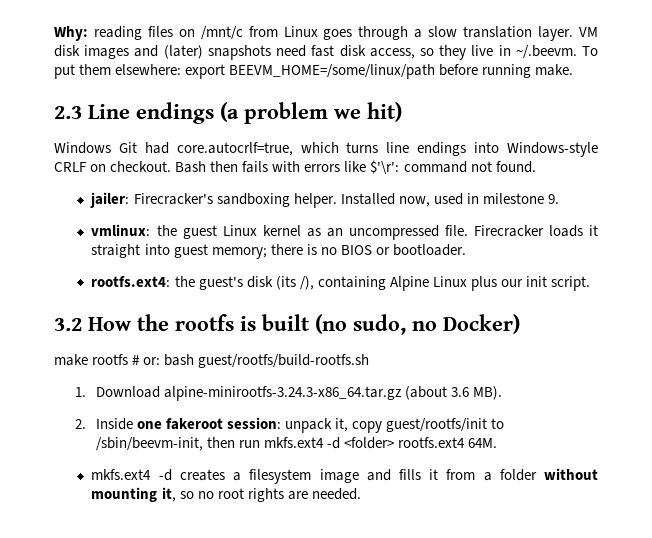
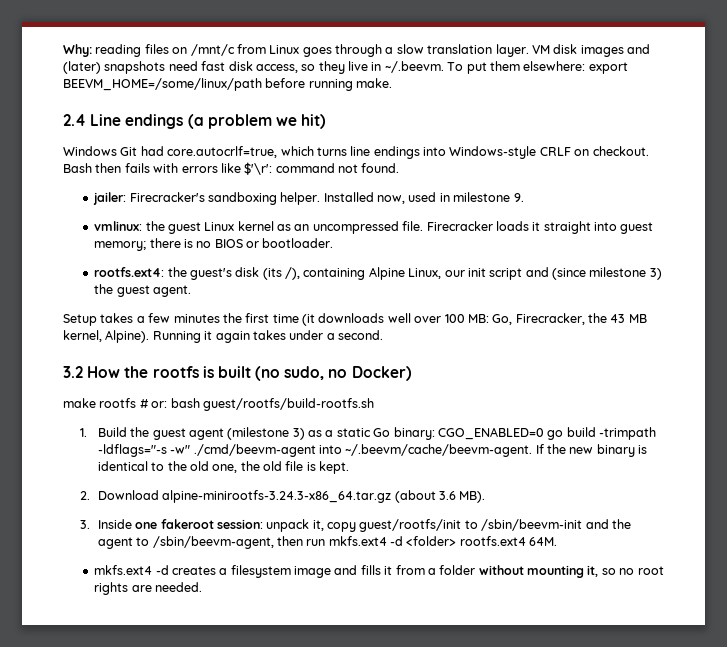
- 2.3 Line endings (a problem we hit)
+ 2.4 Line endings (a problem we hit)
- rootfs.ext4: the guest's disk (its /), containing Alpine Linux plus our init script.
+ rootfs.ext4: the guest's disk (its /), containing Alpine Linux, our init script and (since milestone 3) the guest agent.
+ Setup takes a few minutes the first time (it downloads well over 100 MB: Go, Firecracker, the 43 MB kernel, Alpine). Running it again takes under a second.
- 1. Download alpine-minirootfs-3.24.3-x86_64.tar.gz (about 3.6 MB).
+ 1. Build the guest agent (milestone 3) as a static Go binary: CGO_ENABLED=0 go build -trimpath -ldflags="-s -w" ./cmd/beevm-agent into ~/.beevm/cache/beevm-agent. If the new binary is identical to the old one, the old file is kept.
+ 2. Download alpine-minirootfs-3.24.3-x86_64.tar.gz (about 3.6 MB).
- 2. Inside one fakeroot session: unpack it, copy guest/rootfs/init to /sbin/beevm-init, then run mkfs.ext4 -d <folder> rootfs.ext4 64M.
+ 3. Inside one fakeroot session: unpack it, copy guest/rootfs/init to /sbin/beevm-init and the agent to /sbin/beevm-agent, then run mkfs.ext4 -d <folder> rootfs.ext4 64M.

